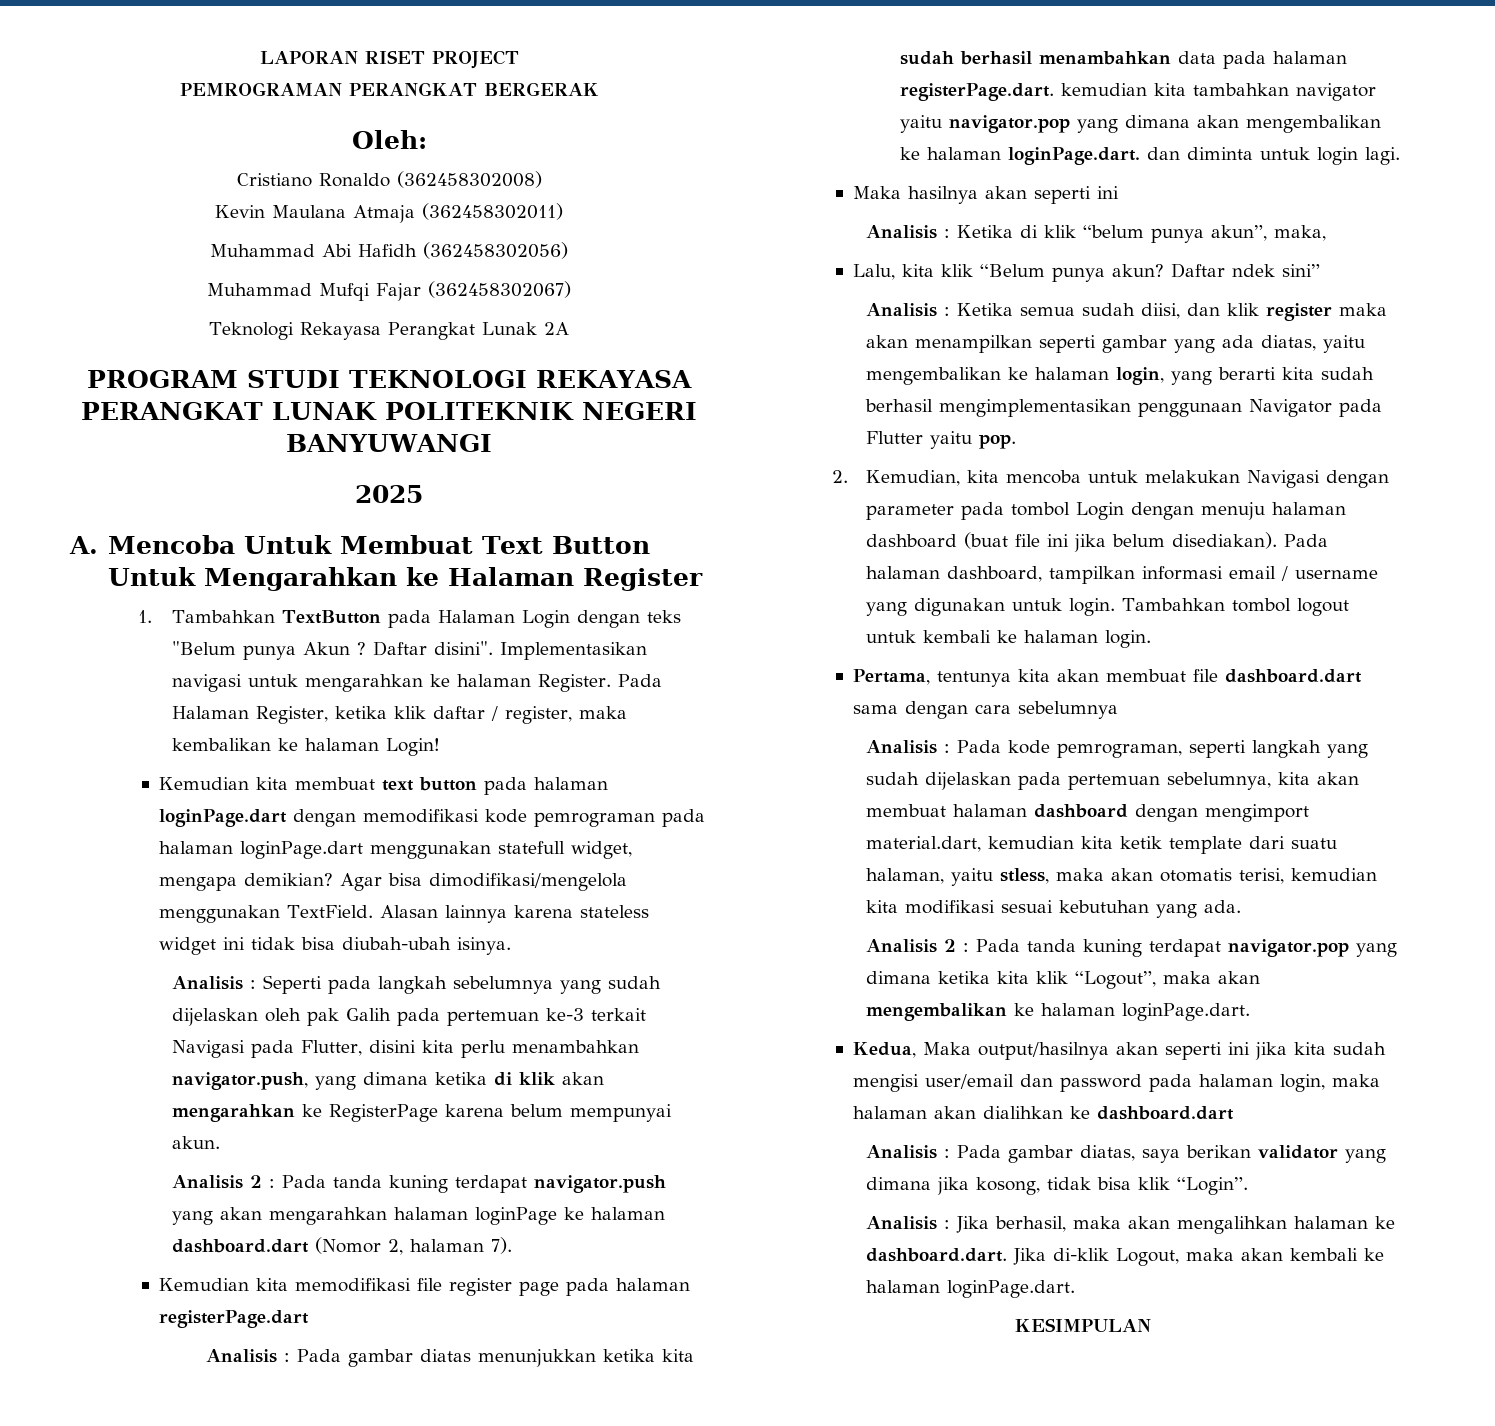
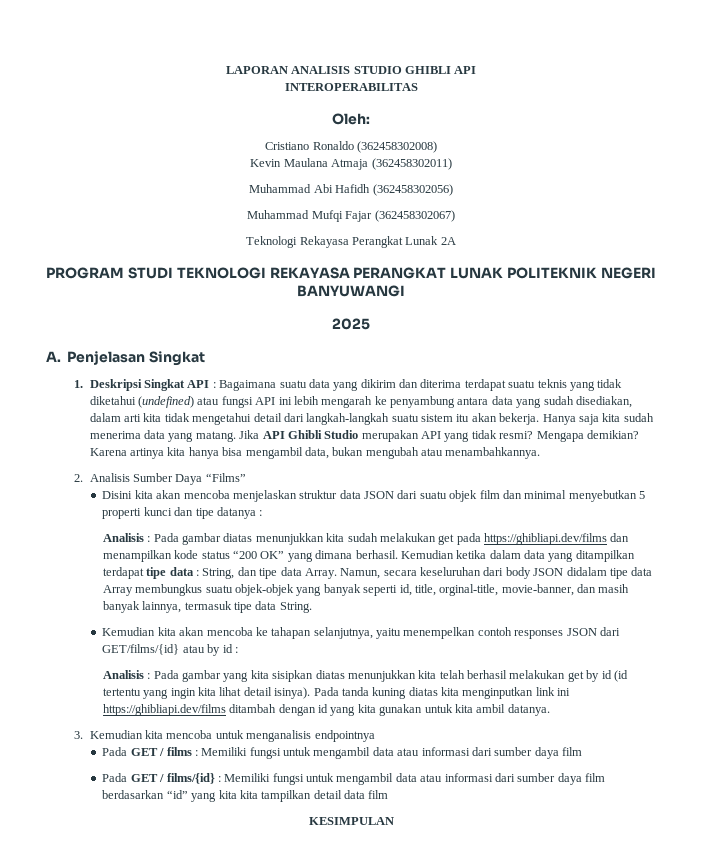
- LAPORAN RISET PROJECT
- PEMROGRAMAN PERANGKAT BERGERAK
+ LAPORAN ANALISIS STUDIO GHIBLI API
+ INTEROPERABILITAS
- A. Mencoba Untuk Membuat Text Button Untuk Mengarahkan ke Halaman Register
- 1. Tambahkan TextButton pada Halaman Login dengan teks "Belum punya Akun ? Daftar disini". Implementasikan navigasi untuk mengarahkan ke halaman Register. Pada Halaman Register, ketika klik daftar / register, maka kembalikan ke halaman Login!
- Kemudian kita membuat text button pada halaman loginPage.dart dengan memodifikasi kode pemrograman pada halaman loginPage.dart menggunakan statefull widget, mengapa demikian? Agar bisa dimodifikasi/mengelola menggunakan TextField. Alasan lainnya karena stateless widget ini tidak bisa diubah-ubah isinya.
- Analisis : Seperti pada langkah sebelumnya yang sudah dijelaskan oleh pak Galih pada pertemuan ke-3 terkait Navigasi pada Flutter, disini kita perlu menambahkan navigator.push, yang dimana ketika di klik akan mengarahkan ke RegisterPage karena belum mempunyai akun.
- Analisis 2 : Pada tanda kuning terdapat navigator.push yang akan mengarahkan halaman loginPage ke halaman dashboard.dart (Nomor 2, halaman 7).
- Kemudian kita memodifikasi file register page pada halaman registerPage.dart
+ A. Penjelasan Singkat
+ 1. Deskripsi Singkat API : Bagaimana suatu data yang dikirim dan diterima terdapat suatu teknis yang tidak diketahui (undefined) atau fungsi API ini lebih mengarah ke penyambung antara data yang sudah disediakan, dalam arti kita tidak mengetahui detail dari langkah-langkah suatu sistem itu akan bekerja. Hanya saja kita sudah menerima data yang matang. Jika API Ghibli Studio merupakan API yang tidak resmi? Mengapa demikian? Karena artinya kita hanya bisa mengambil data, bukan mengubah atau menambahkannya.
+ 2. Analisis Sumber Daya “Films”
+ Disini kita akan mencoba menjelaskan struktur data JSON dari suatu objek film dan minimal menyebutkan 5 properti kunci dan tipe datanya :
- Analisis : Pada gambar diatas menunjukkan ketika kita sudah berhasil menambahkan data pada halaman registerPage.dart. kemudian kita tambahkan navigator yaitu navigator.pop yang dimana akan mengembalikan ke halaman loginPage.dart. dan diminta untuk login lagi.
- Maka hasilnya akan seperti ini
- Analisis : Ketika di klik “belum punya akun”, maka,
- Lalu, kita klik “Belum punya akun? Daftar ndek sini”
- Analisis : Ketika semua sudah diisi, dan klik register maka akan menampilkan seperti gambar yang ada diatas, yaitu mengembalikan ke halaman login, yang berarti kita sudah berhasil mengimplementasikan penggunaan Navigator pada Flutter yaitu pop.
- 2. Kemudian, kita mencoba untuk melakukan Navigasi dengan parameter pada tombol Login dengan menuju halaman dashboard (buat file ini jika belum disediakan). Pada halaman dashboard, tampilkan informasi email / username yang digunakan untuk login. Tambahkan tombol logout untuk kembali ke halaman login.
- Pertama, tentunya kita akan membuat file dashboard.dart sama dengan cara sebelumnya
- Analisis : Pada kode pemrograman, seperti langkah yang sudah dijelaskan pada pertemuan sebelumnya, kita akan membuat halaman dashboard dengan mengimport material.dart, kemudian kita ketik template dari suatu halaman, yaitu stless, maka akan otomatis terisi, kemudian kita modifikasi sesuai kebutuhan yang ada.
- Analisis 2 : Pada tanda kuning terdapat navigator.pop yang dimana ketika kita klik “Logout”, maka akan mengembalikan ke halaman loginPage.dart.
- Kedua, Maka output/hasilnya akan seperti ini jika kita sudah mengisi user/email dan password pada halaman login, maka halaman akan dialihkan ke dashboard.dart
- Analisis : Pada gambar diatas, saya berikan validator yang dimana jika kosong, tidak bisa klik “Login”.
- Analisis : Jika berhasil, maka akan mengalihkan halaman ke dashboard.dart. Jika di-klik Logout, maka akan kembali ke halaman loginPage.dart.
+ Analisis : Pada gambar diatas menunjukkan kita sudah melakukan get pada https://ghibliapi.dev/films dan menampilkan kode status “200 OK” yang dimana berhasil. Kemudian ketika dalam data yang ditampilkan terdapat tipe data : String, dan tipe data Array. Namun, secara keseluruhan dari body JSON didalam tipe data Array membungkus suatu objek-objek yang banyak seperti id, title, orginal-title, movie-banner, dan masih banyak lainnya, termasuk tipe data String.
+ Kemudian kita akan mencoba ke tahapan selanjutnya, yaitu menempelkan contoh responses JSON dari GET/films/{id} atau by id :
+ Analisis : Pada gambar yang kita sisipkan diatas menunjukkan kita telah berhasil melakukan get by id (id tertentu yang ingin kita lihat detail isinya). Pada tanda kuning diatas kita menginputkan link ini https://ghibliapi.dev/films ditambah dengan id yang kita gunakan untuk kita ambil datanya.
+ 3. Kemudian kita mencoba untuk menganalisis endpointnya
+ Pada GET / films : Memiliki fungsi untuk mengambil data atau informasi dari sumber daya film
+ Pada GET / films/{id} : Memiliki fungsi untuk mengambil data atau informasi dari sumber daya film berdasarkan “id” yang kita kita tampilkan detail data film

